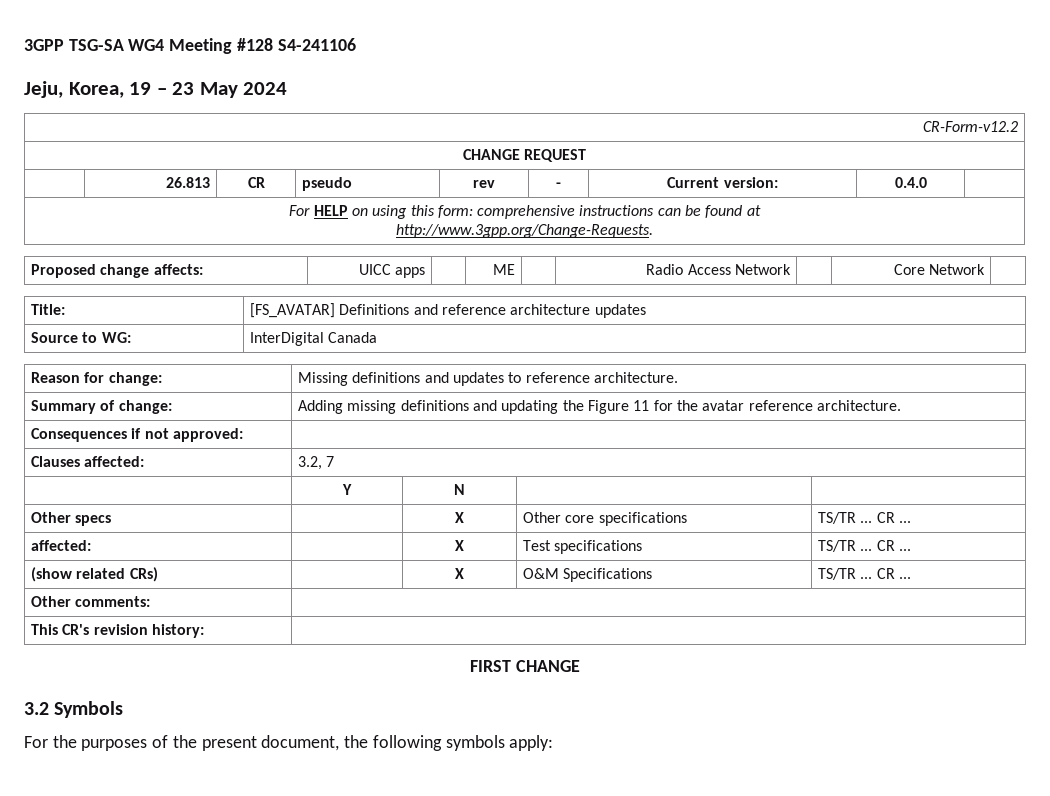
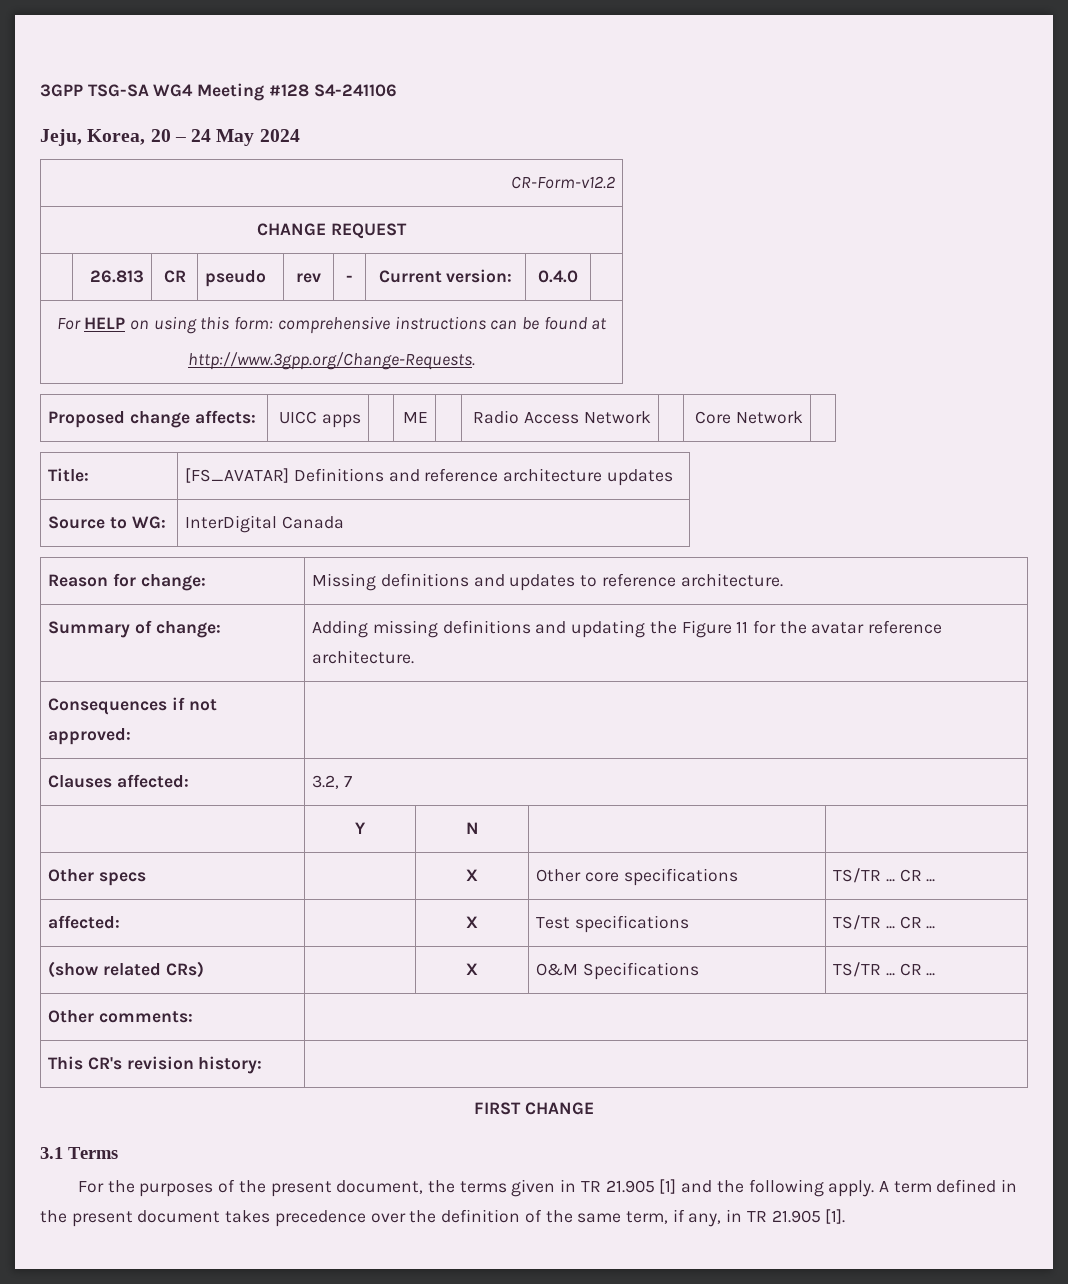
- Jeju, Korea, 19 – 23 May 2024
+ Jeju, Korea, 20 – 24 May 2024
- 3.2 Symbols
+ 3.1 Terms
- For the purposes of the present document, the following symbols apply:
+ For the purposes of the present document, the terms given in TR 21.905 [1] and the following apply. A term defined in the present document takes precedence over the definition of the same term, if any, in TR 21.905 [1].

